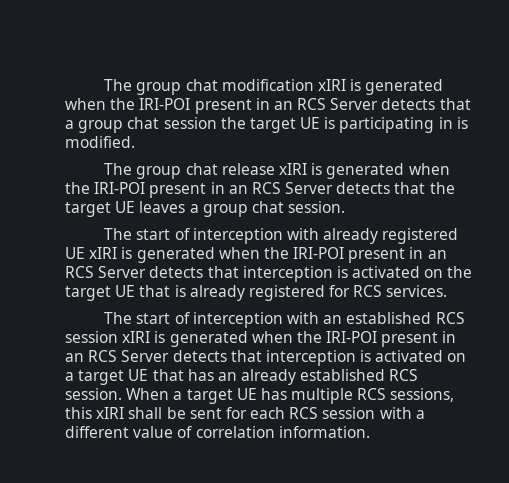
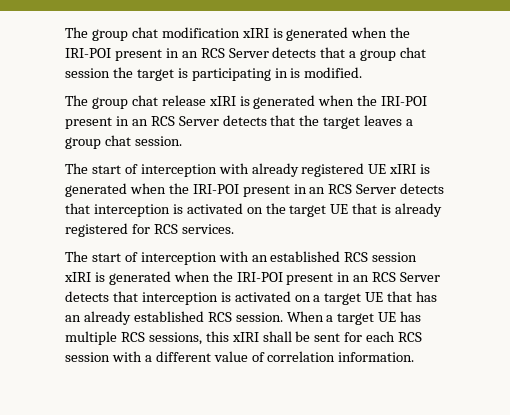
- The group chat modification xIRI is generated when the IRI-POI present in an RCS Server detects that a group chat session the target UE is participating in is modified.
+ The group chat modification xIRI is generated when the IRI-POI present in an RCS Server detects that a group chat session the target is participating in is modified.
- The group chat release xIRI is generated when the IRI-POI present in an RCS Server detects that the target UE leaves a group chat session.
+ The group chat release xIRI is generated when the IRI-POI present in an RCS Server detects that the target leaves a group chat session.

